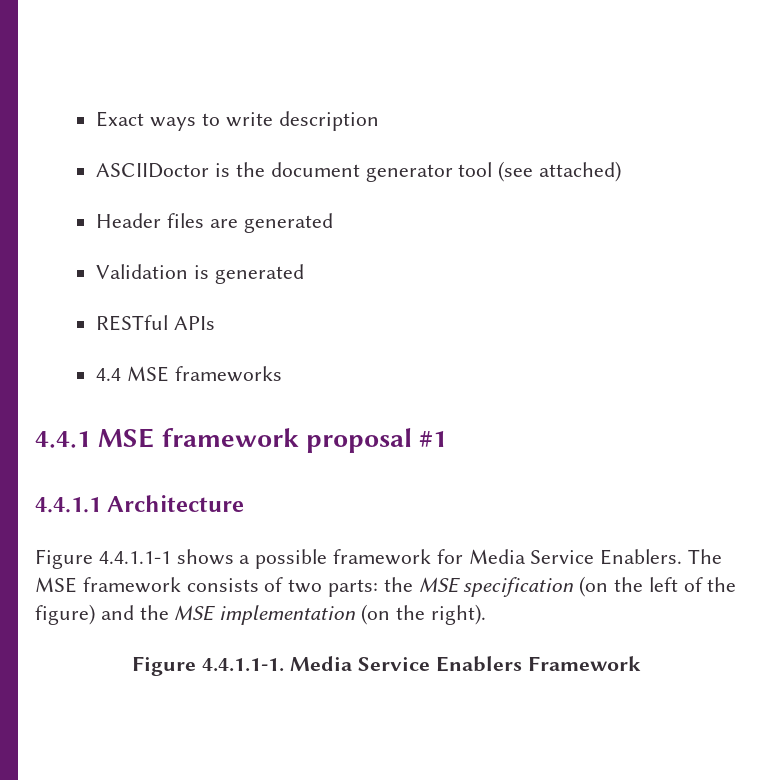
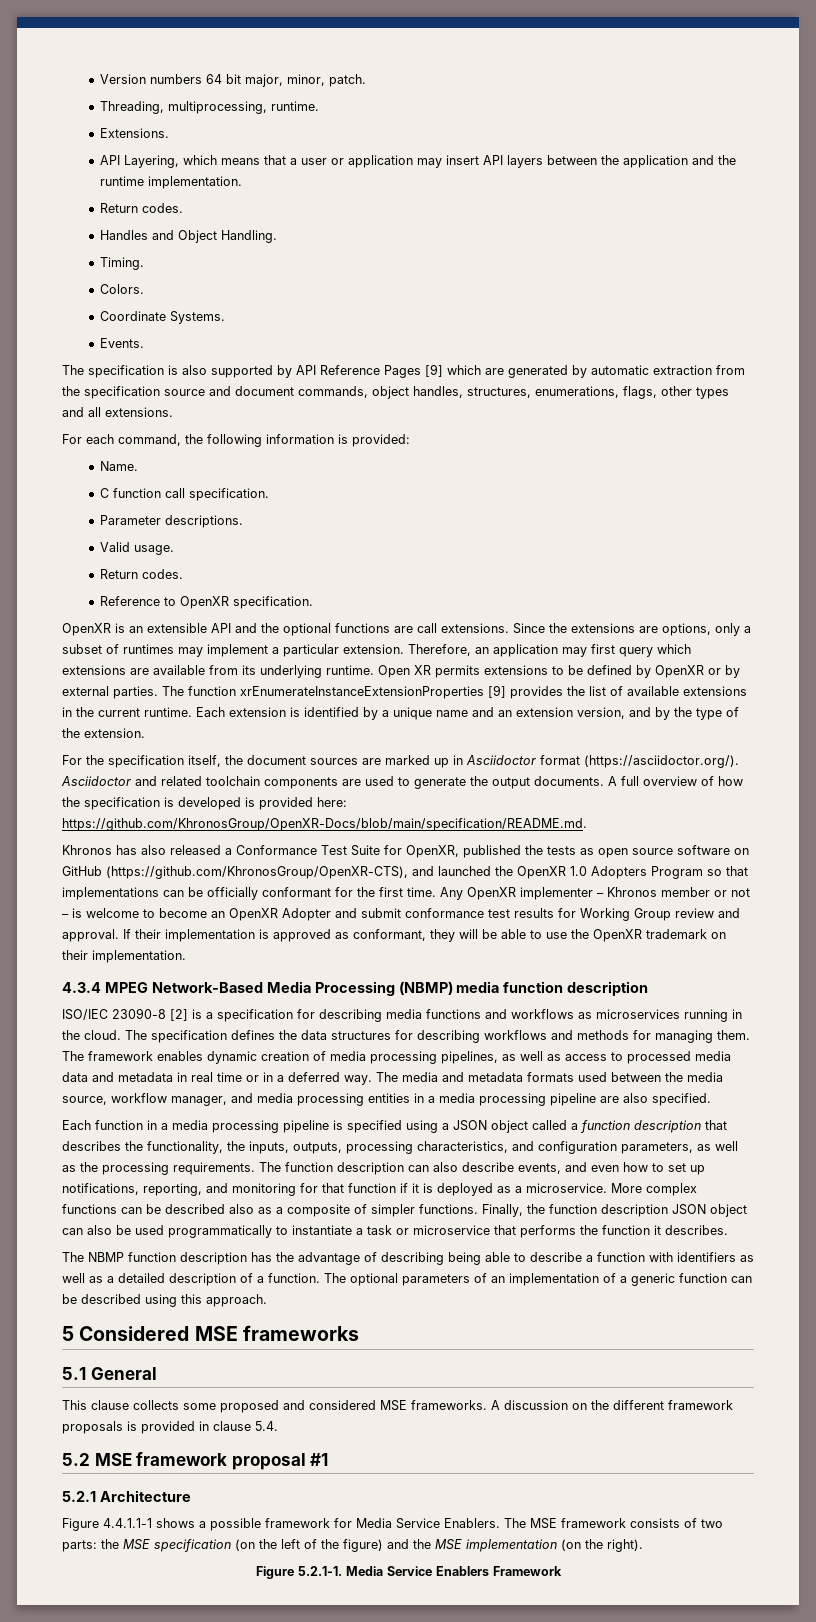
- Exact ways to write description
- ASCIIDoctor is the document generator tool (see attached)
- Header files are generated
- Validation is generated
- RESTful APIs
- 4.4 MSE frameworks
- 4.4.1 MSE framework proposal #1
+ Version numbers 64 bit major, minor, patch.
+ Threading, multiprocessing, runtime.
+ Extensions.
+ API Layering, which means that a user or application may insert API layers between the application and the runtime implementation.
+ Return codes.
+ Handles and Object Handling.
+ Timing.
+ Colors.
+ Coordinate Systems.
+ Events.
+ The specification is also supported by API Reference Pages [9] which are generated by automatic extraction from the specification source and document commands, object handles, structures, enumerations, flags, other types and all extensions.
+ For each command, the following information is provided:
+ Name.
+ C function call specification.
+ Parameter descriptions.
+ Valid usage.
+ Return codes.
+ Reference to OpenXR specification.
+ OpenXR is an extensible API and the optional functions are call extensions. Since the extensions are options, only a subset of runtimes may implement a particular extension. Therefore, an application may first query which extensions are available from its underlying runtime. Open XR permits extensions to be defined by OpenXR or by external parties. The function xrEnumerateInstanceExtensionProperties [9] provides the list of available extensions in the current runtime. Each extension is identified by a unique name and an extension version, and by the type of the extension.
+ For the specification itself, the document sources are marked up in Asciidoctor format (https://asciidoctor.org/). Asciidoctor and related toolchain components are used to generate the output documents. A full overview of how the specification is developed is provided here: https://github.com/KhronosGroup/OpenXR-Docs/blob/main/specification/README.md.
+ Khronos has also released a Conformance Test Suite for OpenXR, published the tests as open source software on GitHub (https://github.com/KhronosGroup/OpenXR-CTS), and launched the OpenXR 1.0 Adopters Program so that implementations can be officially conformant for the first time. Any OpenXR implementer – Khronos member or not – is welcome to become an OpenXR Adopter and submit conformance test results for Working Group review and approval. If their implementation is approved as conformant, they will be able to use the OpenXR trademark on their implementation.
+ 4.3.4 MPEG Network-Based Media Processing (NBMP) media function description
+ ISO/IEC 23090-8 [2] is a specification for describing media functions and workflows as microservices running in the cloud. The specification defines the data structures for describing workflows and methods for managing them. The framework enables dynamic creation of media processing pipelines, as well as access to processed media data and metadata in real time or in a deferred way. The media and metadata formats used between the media source, workflow manager, and media processing entities in a media processing pipeline are also specified.
+ Each function in a media processing pipeline is specified using a JSON object called a function description that describes the functionality, the inputs, outputs, processing characteristics, and configuration parameters, as well as the processing requirements. The function description can also describe events, and even how to set up notifications, reporting, and monitoring for that function if it is deployed as a microservice. More complex functions can be described also as a composite of simpler functions. Finally, the function description JSON object can also be used programmatically to instantiate a task or microservice that performs the function it describes.
+ The NBMP function description has the advantage of describing being able to describe a function with identifiers as well as a detailed description of a function. The optional parameters of an implementation of a generic function can be described using this approach.
+ 5 Considered MSE frameworks
+ 5.1 General
+ This clause collects some proposed and considered MSE frameworks. A discussion on the different framework proposals is provided in clause 5.4.
+ 5.2 MSE framework proposal #1
- 4.4.1.1 Architecture
+ 5.2.1 Architecture
- Figure 4.4.1.1-1. Media Service Enablers Framework
+ Figure 5.2.1-1. Media Service Enablers Framework

